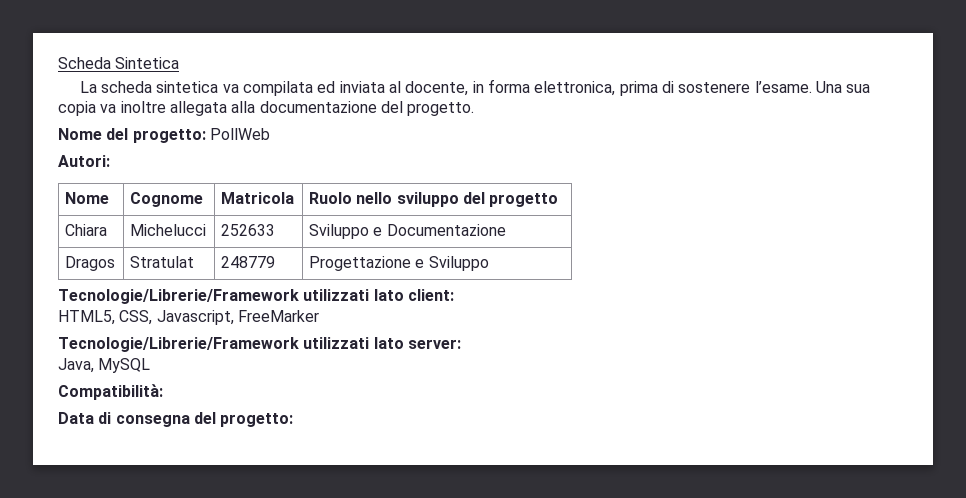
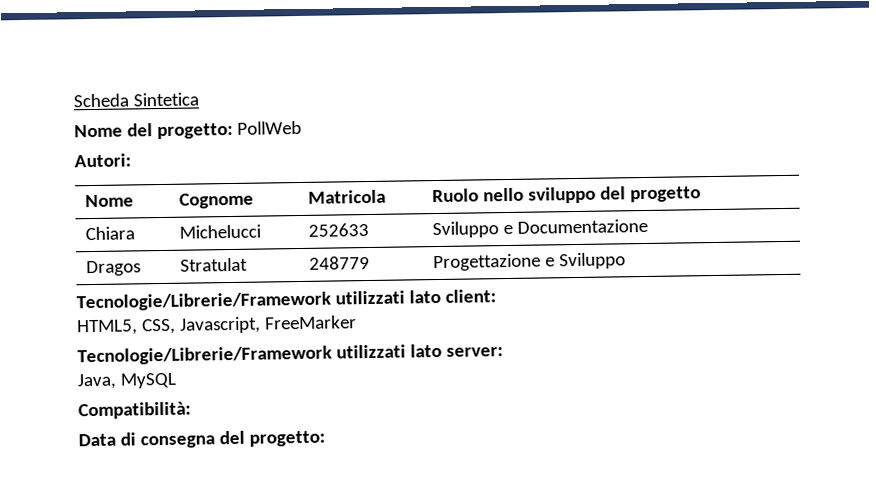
- La scheda sintetica va compilata ed inviata al docente, in forma elettronica, prima di sostenere l’esame. Una sua copia va inoltre allegata alla documentazione del progetto.

